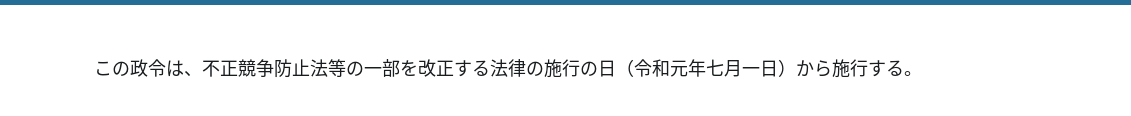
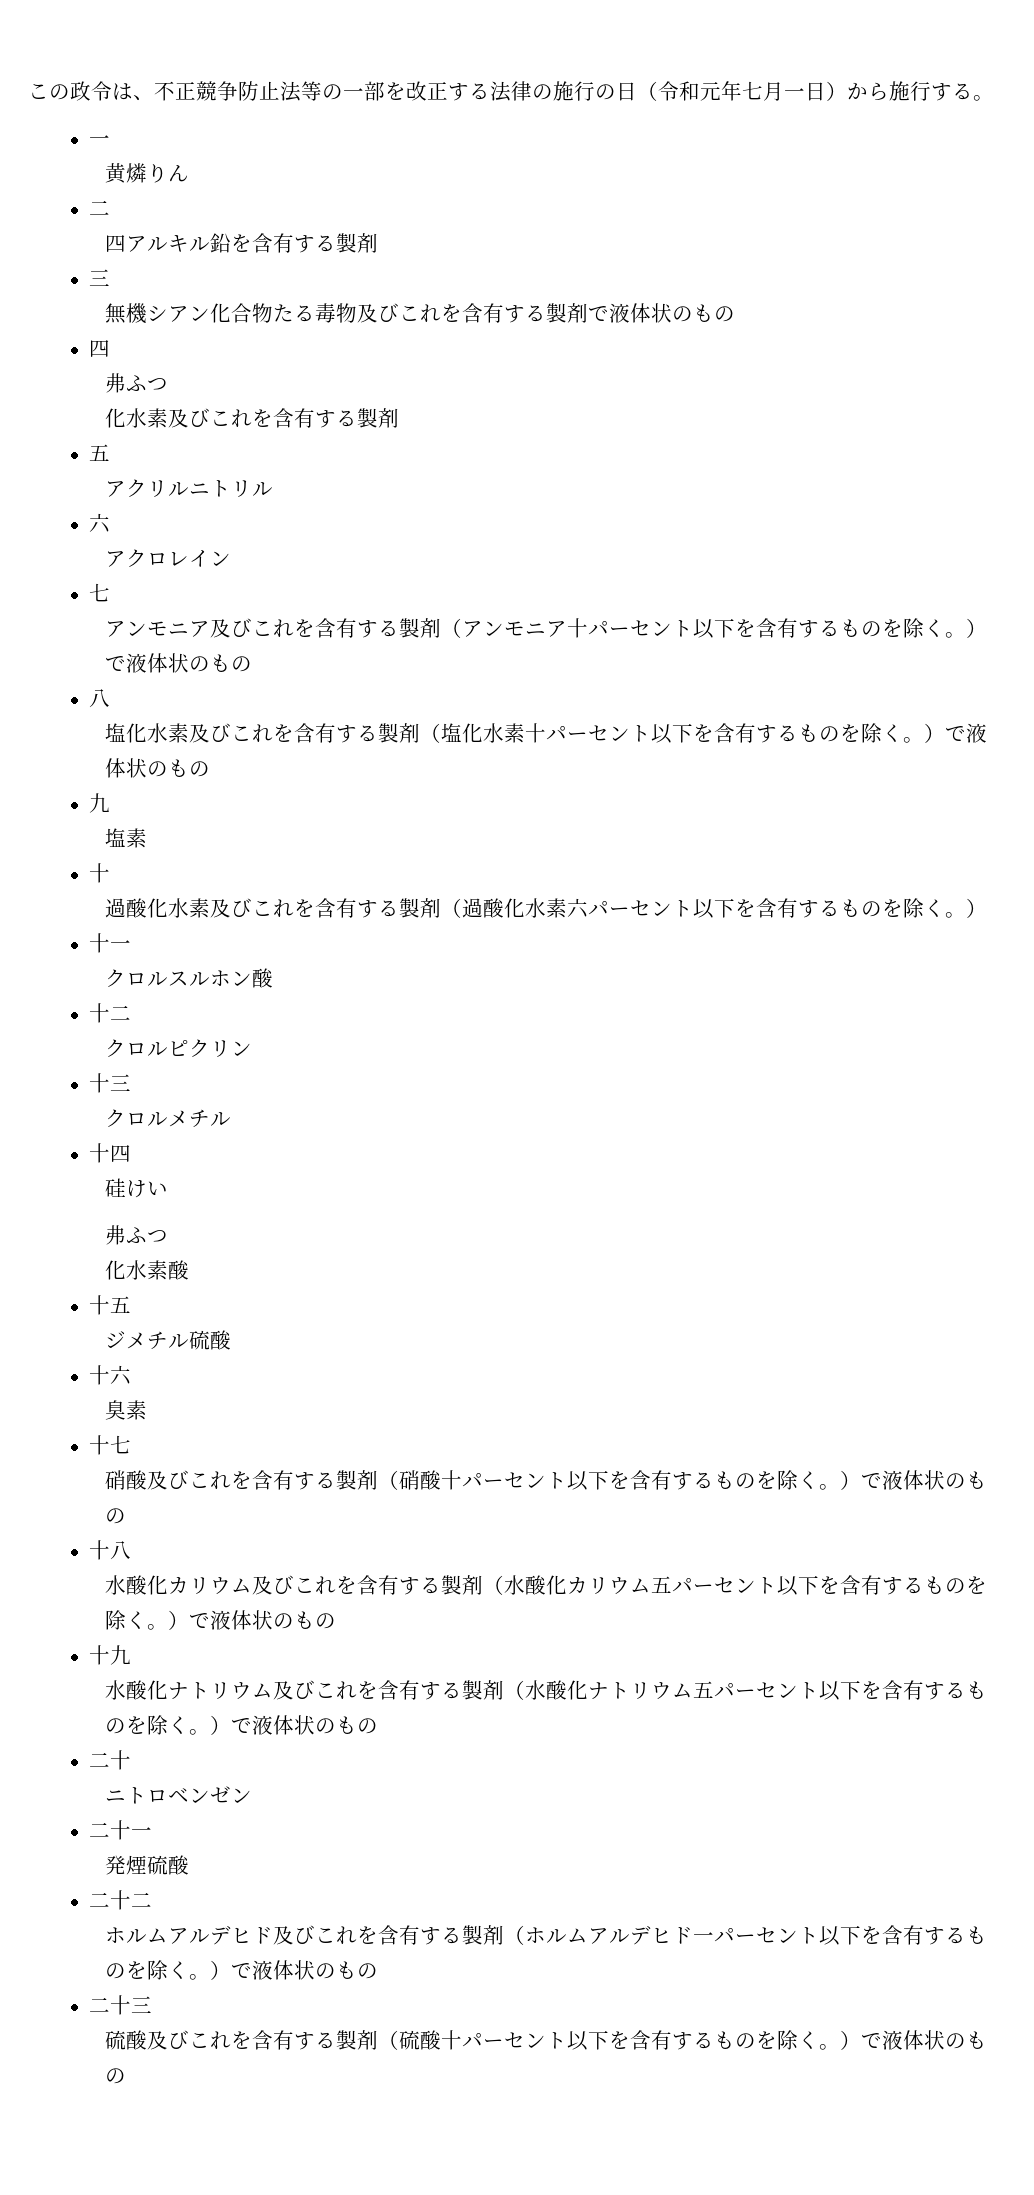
  この政令は、不正競争防止法等の一部を改正する法律の施行の日（令和元年七月一日）から施行する。
+ 一
+ 黄燐りん
+ 二
+ 四アルキル鉛を含有する製剤
+ 三
+ 無機シアン化合物たる毒物及びこれを含有する製剤で液体状のもの
+ 四
+ 弗ふつ
+ 化水素及びこれを含有する製剤
+ 五
+ アクリルニトリル
+ 六
+ アクロレイン
+ 七
+ アンモニア及びこれを含有する製剤（アンモニア十パーセント以下を含有するものを除く。）で液体状のもの
+ 八
+ 塩化水素及びこれを含有する製剤（塩化水素十パーセント以下を含有するものを除く。）で液体状のもの
+ 九
+ 塩素
+ 十
+ 過酸化水素及びこれを含有する製剤（過酸化水素六パーセント以下を含有するものを除く。）
+ 十一
+ クロルスルホン酸
+ 十二
+ クロルピクリン
+ 十三
+ クロルメチル
+ 十四
+ 硅けい
+ 弗ふつ
+ 化水素酸
+ 十五
+ ジメチル硫酸
+ 十六
+ 臭素
+ 十七
+ 硝酸及びこれを含有する製剤（硝酸十パーセント以下を含有するものを除く。）で液体状のもの
+ 十八
+ 水酸化カリウム及びこれを含有する製剤（水酸化カリウム五パーセント以下を含有するものを除く。）で液体状のもの
+ 十九
+ 水酸化ナトリウム及びこれを含有する製剤（水酸化ナトリウム五パーセント以下を含有するものを除く。）で液体状のもの
+ 二十
+ ニトロベンゼン
+ 二十一
+ 発煙硫酸
+ 二十二
+ ホルムアルデヒド及びこれを含有する製剤（ホルムアルデヒド一パーセント以下を含有するものを除く。）で液体状のもの
+ 二十三
+ 硫酸及びこれを含有する製剤（硫酸十パーセント以下を含有するものを除く。）で液体状のもの

